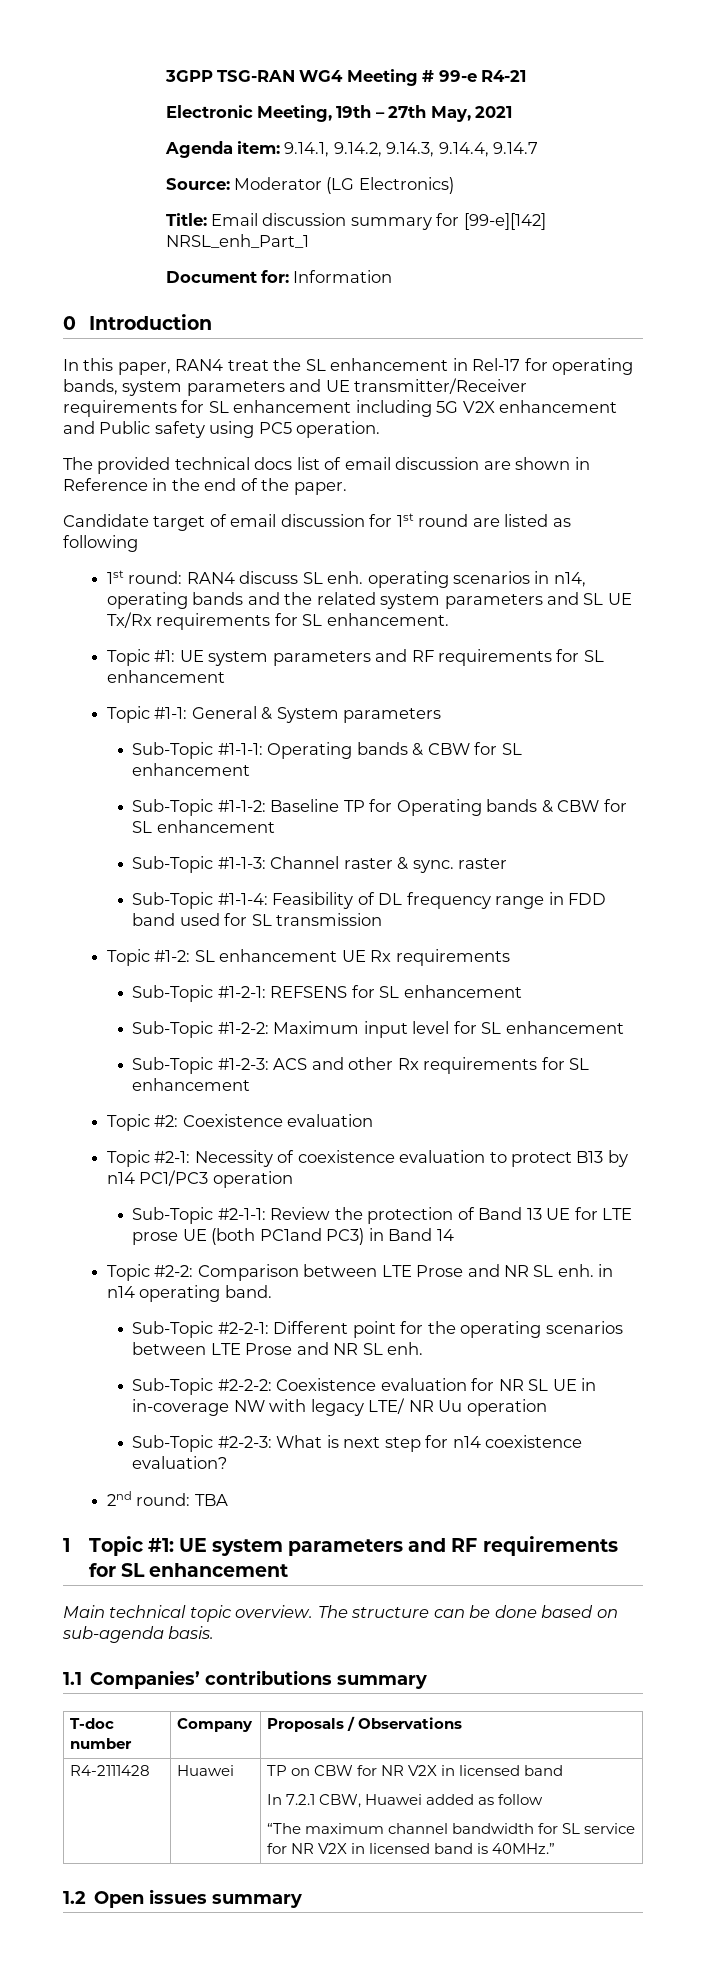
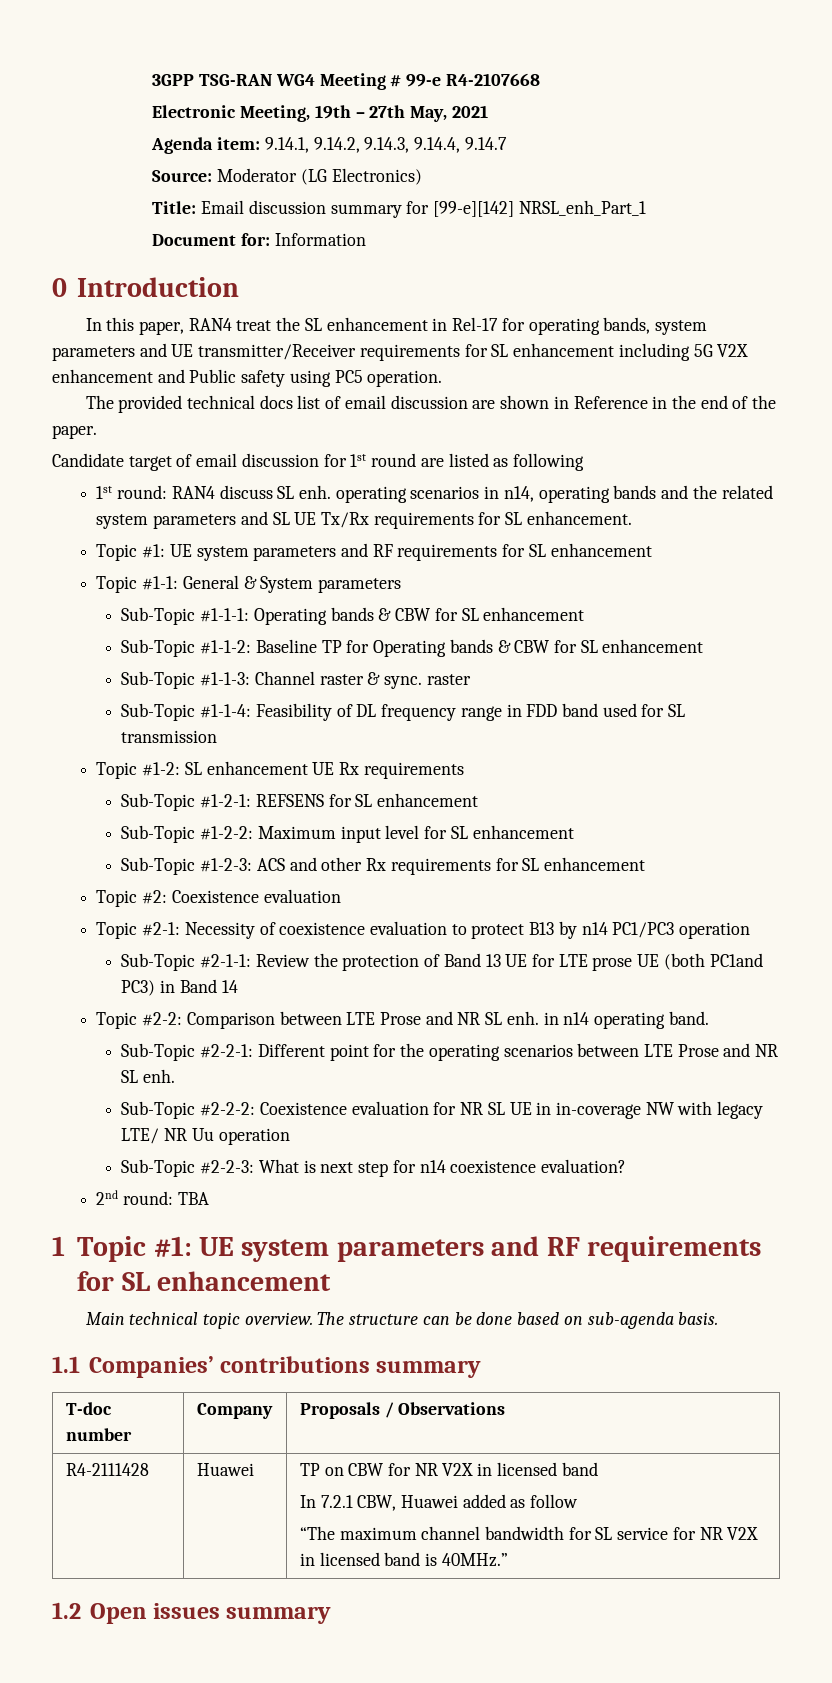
- 3GPP TSG-RAN WG4 Meeting # 99-e R4-21
+ 3GPP TSG-RAN WG4 Meeting # 99-e R4-2107668

